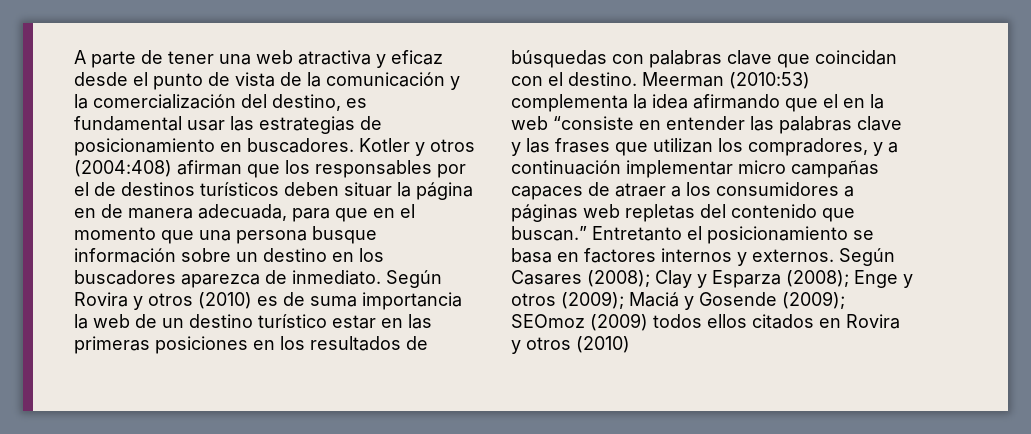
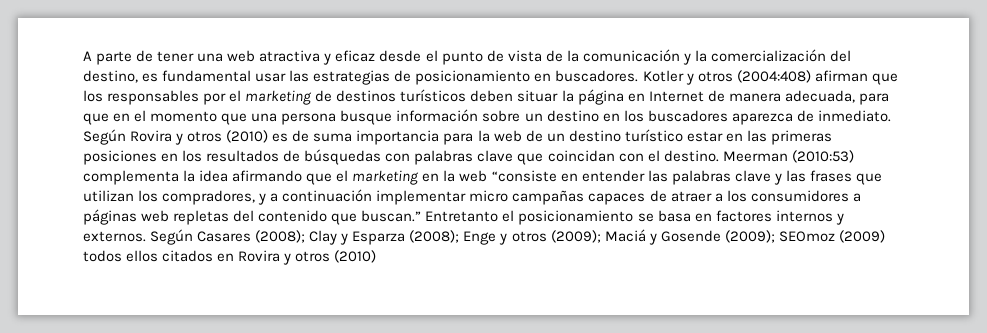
- Kotler y otros (2004:408) afirman que los responsables por el de destinos turísticos deben situar la página en de manera adecuada, para que en el momento que una persona busque información sobre un destino en los buscadores aparezca de inmediato.
+ Kotler y otros (2004:408) afirman que los responsables por el marketing de destinos turísticos deben situar la página en Internet de manera adecuada, para que en el momento que una persona busque información sobre un destino en los buscadores aparezca de inmediato.
- Según Rovira y otros (2010) es de suma importancia la web de un destino turístico estar en las primeras posiciones en los resultados de búsquedas con palabras clave que coincidan con el destino.
+ Según Rovira y otros (2010) es de suma importancia para la web de un destino turístico estar en las primeras posiciones en los resultados de búsquedas con palabras clave que coincidan con el destino.
- Meerman (2010:53) complementa la idea afirmando que el en la web “consiste en entender las palabras clave y las frases que utilizan los compradores, y a continuación implementar micro campañas capaces de atraer a los consumidores a páginas web repletas del contenido que buscan.”
+ Meerman (2010:53) complementa la idea afirmando que el marketing en la web “consiste en entender las palabras clave y las frases que utilizan los compradores, y a continuación implementar micro campañas capaces de atraer a los consumidores a páginas web repletas del contenido que buscan.”

